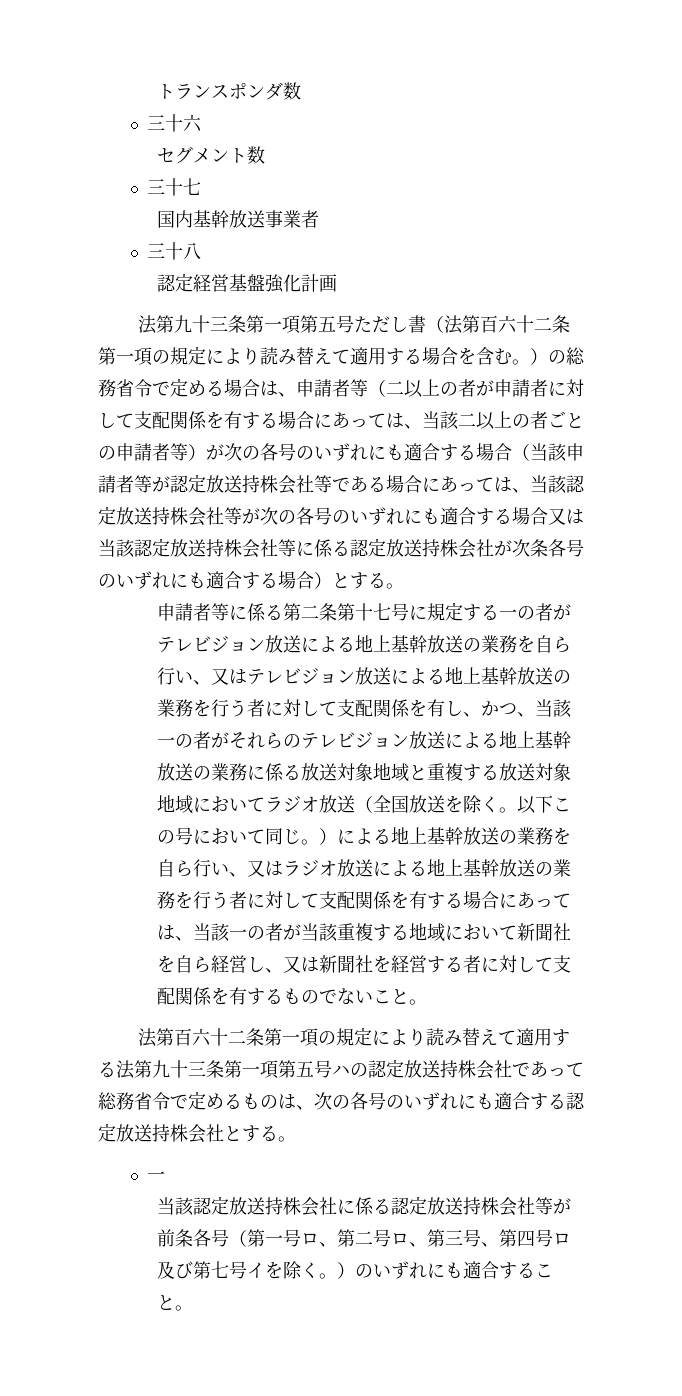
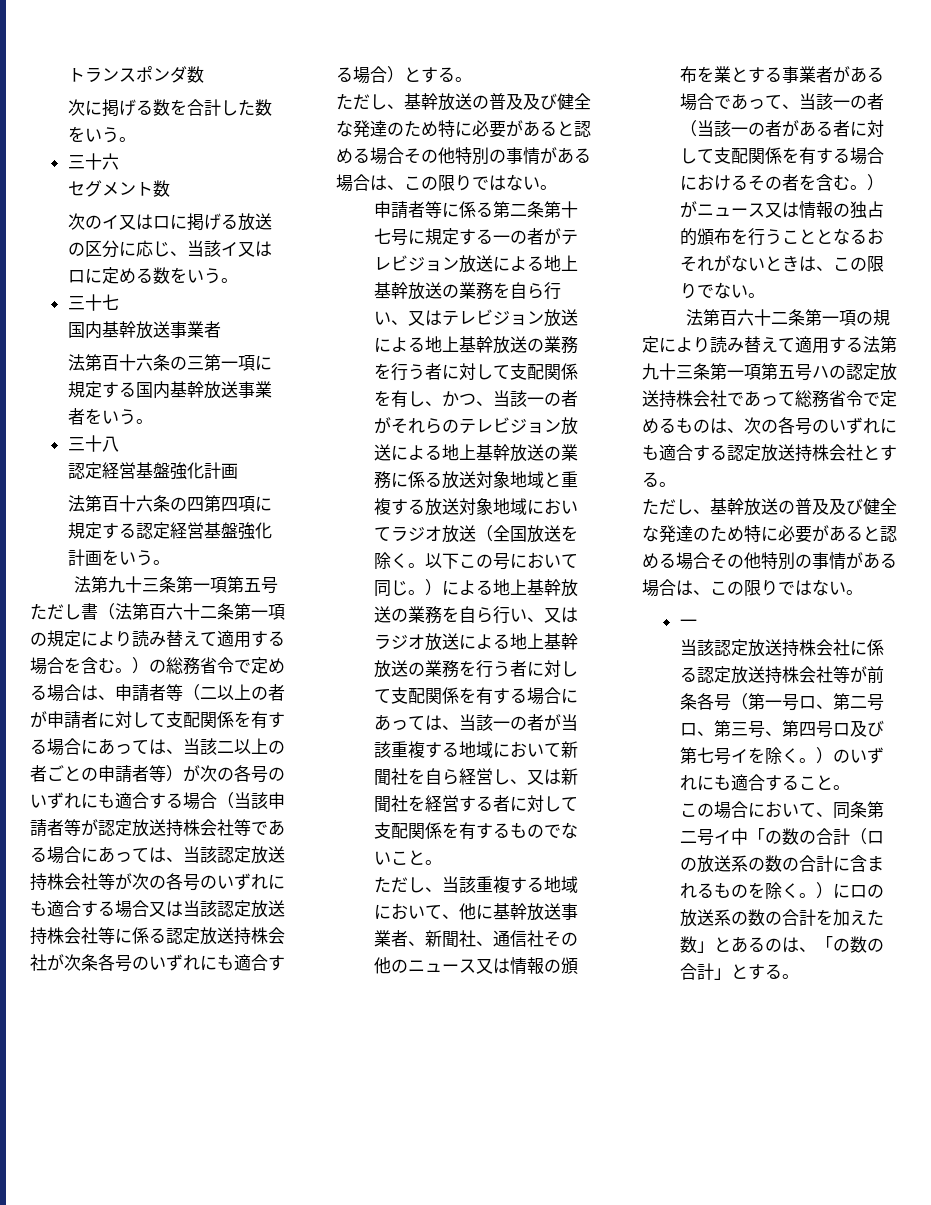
+ 次に掲げる数を合計した数をいう。
+ 次のイ又はロに掲げる放送の区分に応じ、当該イ又はロに定める数をいう。
+ 法第百十六条の三第一項に規定する国内基幹放送事業者をいう。
+ 法第百十六条の四第四項に規定する認定経営基盤強化計画をいう。
  法第九十三条第一項第五号ただし書（法第百六十二条第一項の規定により読み替えて適用する場合を含む。）の総務省令で定める場合は、申請者等（二以上の者が申請者に対して支配関係を有する場合にあっては、当該二以上の者ごとの申請者等）が次の各号のいずれにも適合する場合（当該申請者等が認定放送持株会社等である場合にあっては、当該認定放送持株会社等が次の各号のいずれにも適合する場合又は当該認定放送持株会社等に係る認定放送持株会社が次条各号のいずれにも適合する場合）とする。
+ ただし、基幹放送の普及及び健全な発達のため特に必要があると認める場合その他特別の事情がある場合は、この限りではない。
+ ただし、当該重複する地域において、他に基幹放送事業者、新聞社、通信社その他のニュース又は情報の頒布を業とする事業者がある場合であって、当該一の者（当該一の者がある者に対して支配関係を有する場合におけるその者を含む。）がニュース又は情報の独占的頒布を行うこととなるおそれがないときは、この限りでない。
  法第百六十二条第一項の規定により読み替えて適用する法第九十三条第一項第五号ハの認定放送持株会社であって総務省令で定めるものは、次の各号のいずれにも適合する認定放送持株会社とする。
+ ただし、基幹放送の普及及び健全な発達のため特に必要があると認める場合その他特別の事情がある場合は、この限りではない。
+ この場合において、同条第二号イ中「の数の合計（ロの放送系の数の合計に含まれるものを除く。）にロの放送系の数の合計を加えた数」とあるのは、「の数の合計」とする。

